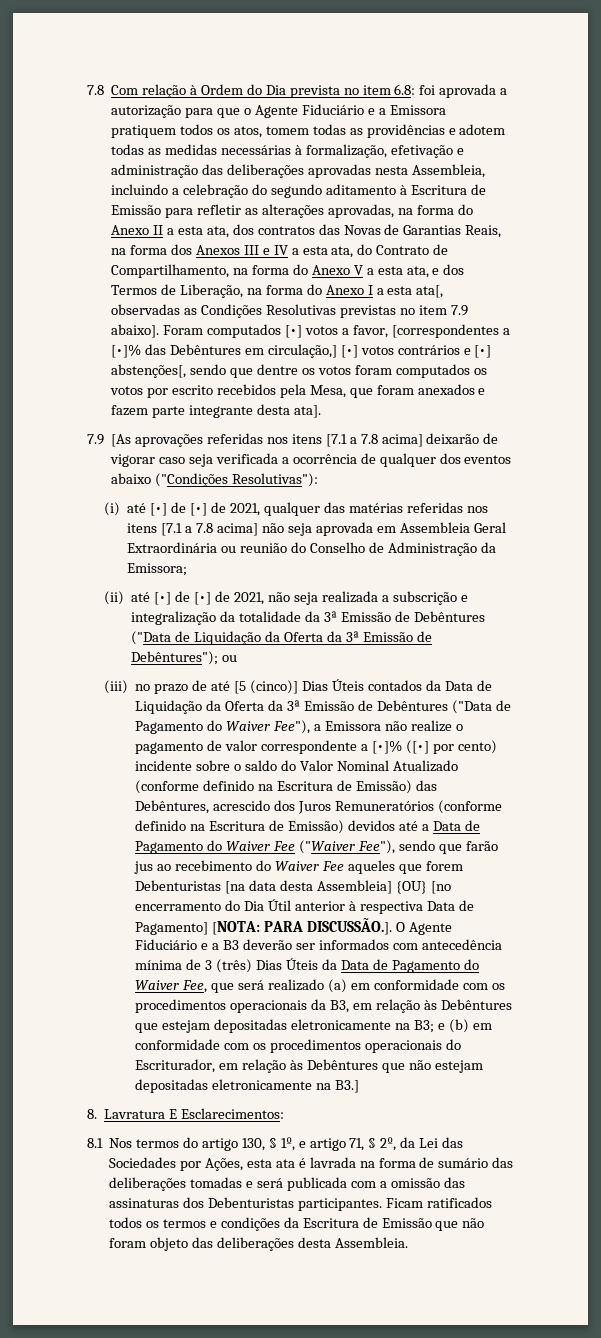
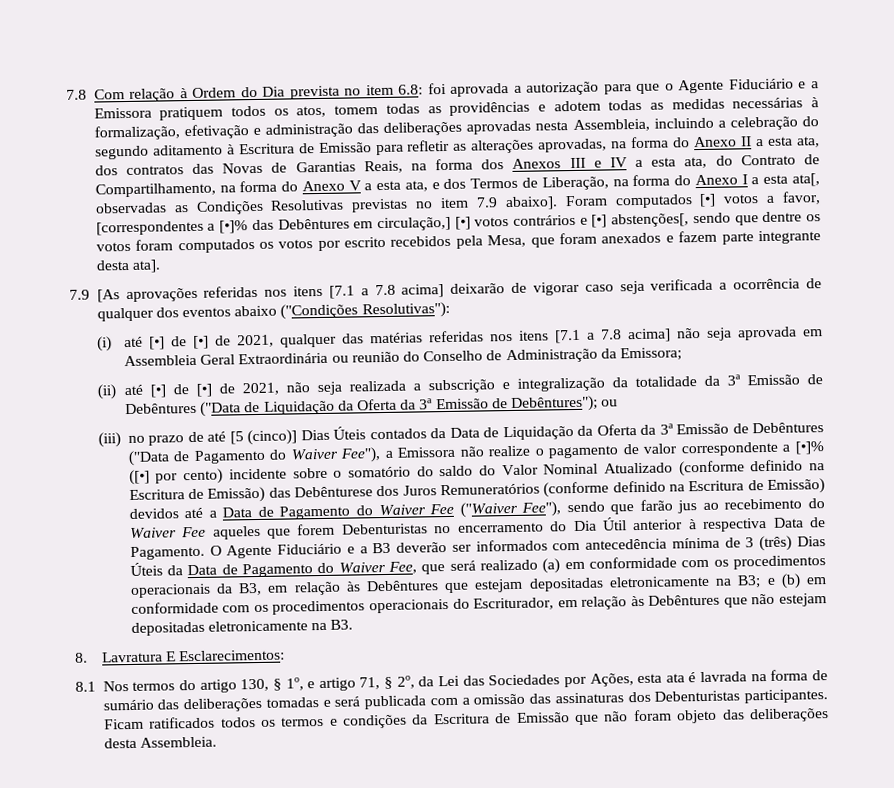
- (iii) no prazo de até [5 (cinco)] Dias Úteis contados da Data de Liquidação da Oferta da 3ª Emissão de Debêntures ("Data de Pagamento do Waiver Fee"), a Emissora não realize o pagamento de valor correspondente a [•]% ([•] por cento) incidente sobre o saldo do Valor Nominal Atualizado (conforme definido na Escritura de Emissão) das Debêntures, acrescido dos Juros Remuneratórios (conforme definido na Escritura de Emissão) devidos até a Data de Pagamento do Waiver Fee ("Waiver Fee"), sendo que farão jus ao recebimento do Waiver Fee aqueles que forem Debenturistas [na data desta Assembleia] {OU} [no encerramento do Dia Útil anterior à respectiva Data de Pagamento] [NOTA: PARA DISCUSSÃO.]. O Agente Fiduciário e a B3 deverão ser informados com antecedência mínima de 3 (três) Dias Úteis da Data de Pagamento do Waiver Fee, que será realizado (a) em conformidade com os procedimentos operacionais da B3, em relação às Debêntures que estejam depositadas eletronicamente na B3;
+ (iii) no prazo de até [5 (cinco)] Dias Úteis contados da Data de Liquidação da Oferta da 3ª Emissão de Debêntures ("Data de Pagamento do Waiver Fee"), a Emissora não realize o pagamento de valor correspondente a [•]% ([•] por cento) incidente sobre o somatório do saldo do Valor Nominal Atualizado (conforme definido na Escritura de Emissão) das Debênturese dos Juros Remuneratórios (conforme definido na Escritura de Emissão) devidos até a Data de Pagamento do Waiver Fee ("Waiver Fee"), sendo que farão jus ao recebimento do Waiver Fee aqueles que forem Debenturistas no encerramento do Dia Útil anterior à respectiva Data de Pagamento. O Agente Fiduciário e a B3 deverão ser informados com antecedência mínima de 3 (três) Dias Úteis da Data de Pagamento do Waiver Fee, que será realizado (a) em conformidade com os procedimentos operacionais da B3, em relação às Debêntures que estejam depositadas eletronicamente na B3;
- e (b) em conformidade com os procedimentos operacionais do Escriturador, em relação às Debêntures que não estejam depositadas eletronicamente na B3.]
+ e (b) em conformidade com os procedimentos operacionais do Escriturador, em relação às Debêntures que não estejam depositadas eletronicamente na B3.

